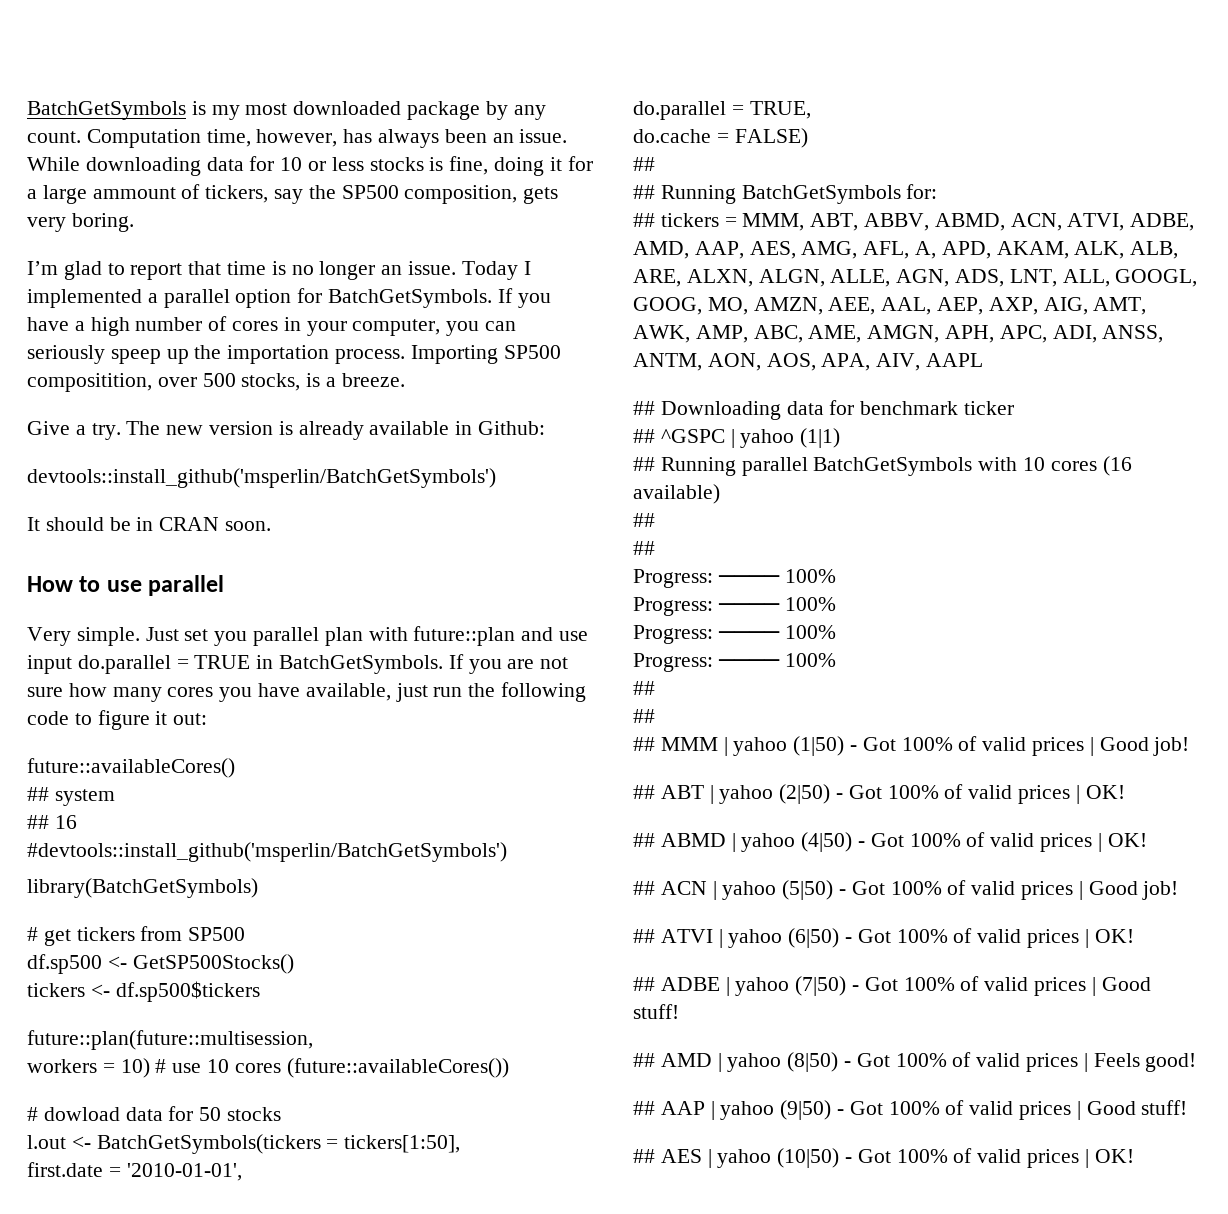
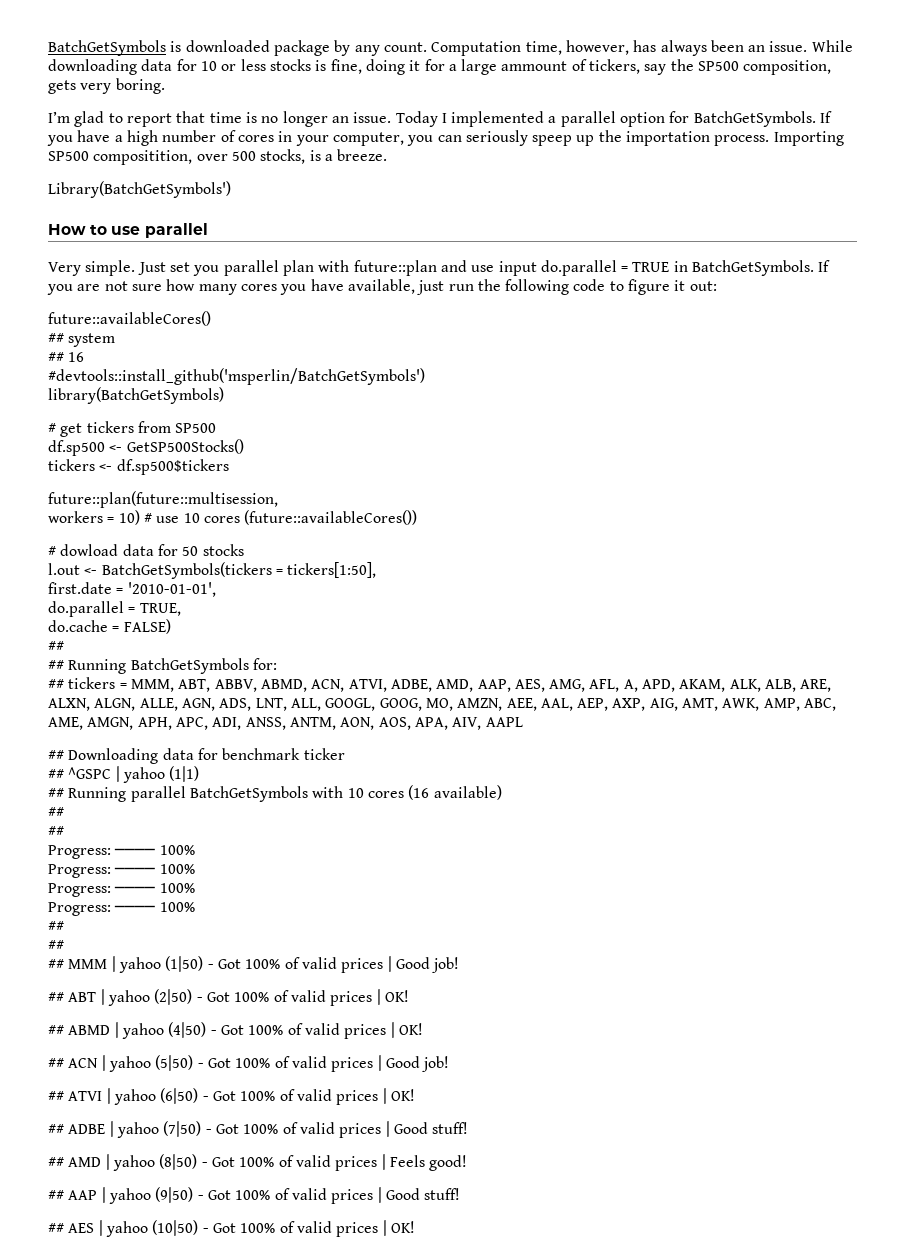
- BatchGetSymbols is my most downloaded package by any count.
+ BatchGetSymbols is downloaded package by any count.
- Give a try. The new version is already available in Github:
- devtools::install_github('msperlin/BatchGetSymbols')
- It should be in CRAN soon.
+ Library(BatchGetSymbols')

